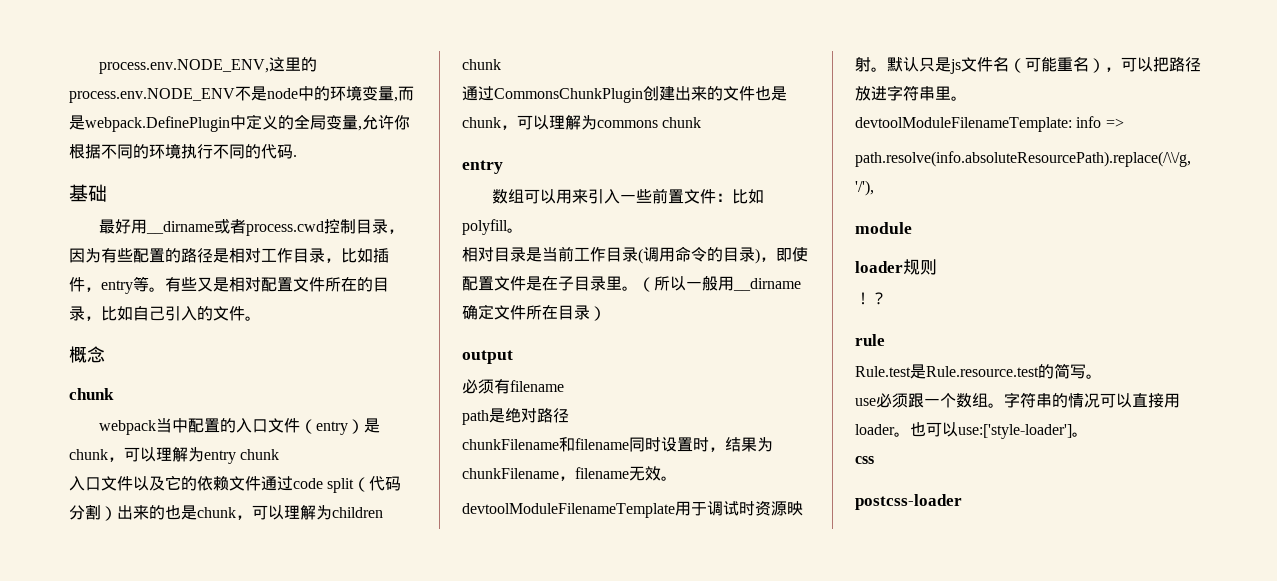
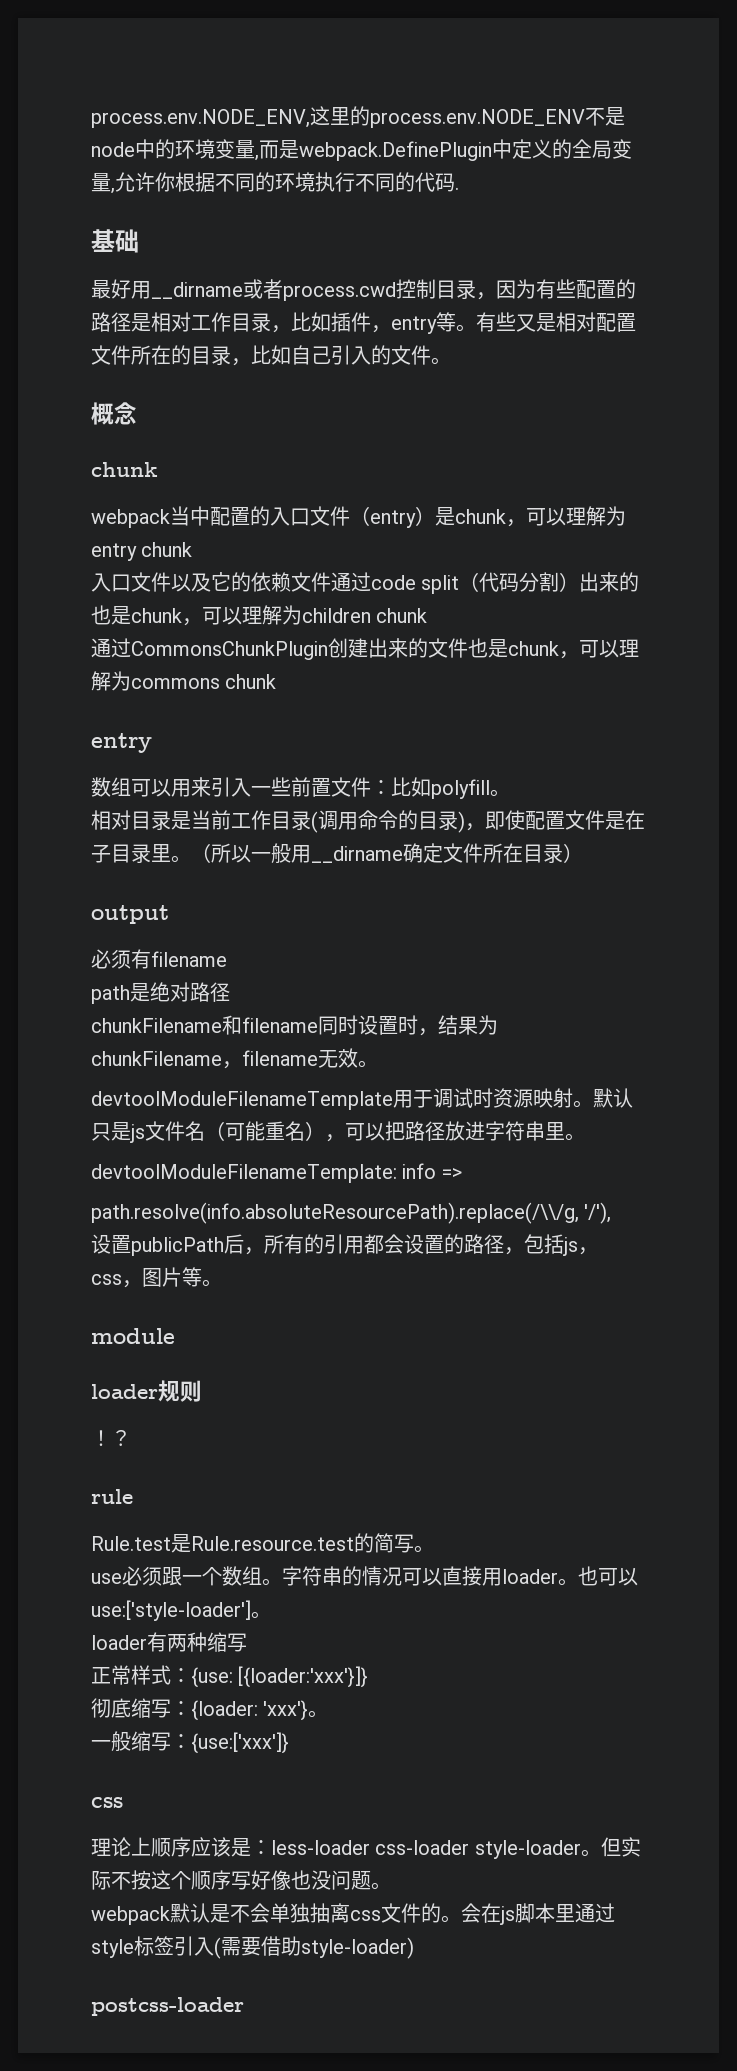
+ 设置publicPath后，所有的引用都会设置的路径，包括js，css，图片等。
+ loader有两种缩写
+ 正常样式：{use: [{loader:'xxx'}]}
+ 彻底缩写：{loader: 'xxx'}。
+ 一般缩写：{use:['xxx']}
  css
+ 理论上顺序应该是：less-loader css-loader style-loader。但实际不按这个顺序写好像也没问题。
+ webpack默认是不会单独抽离css文件的。会在js脚本里通过style标签引入(需要借助style-loader)

